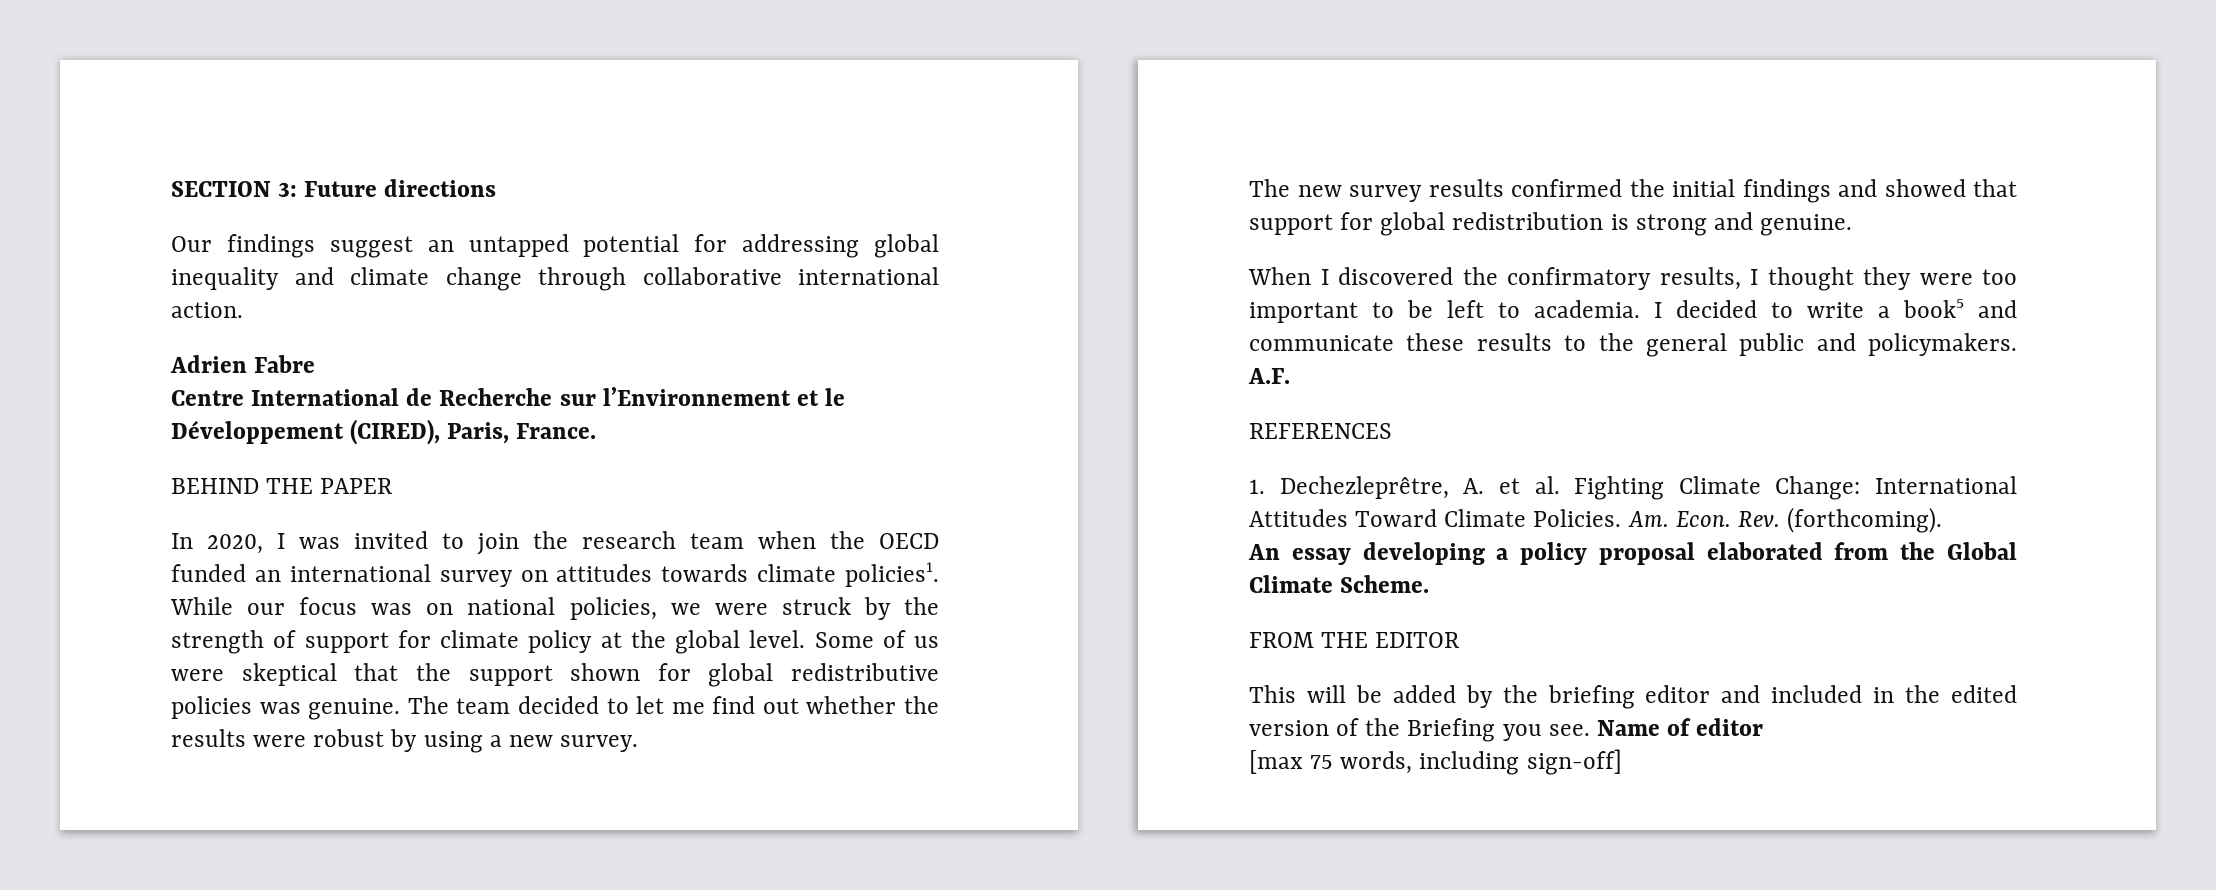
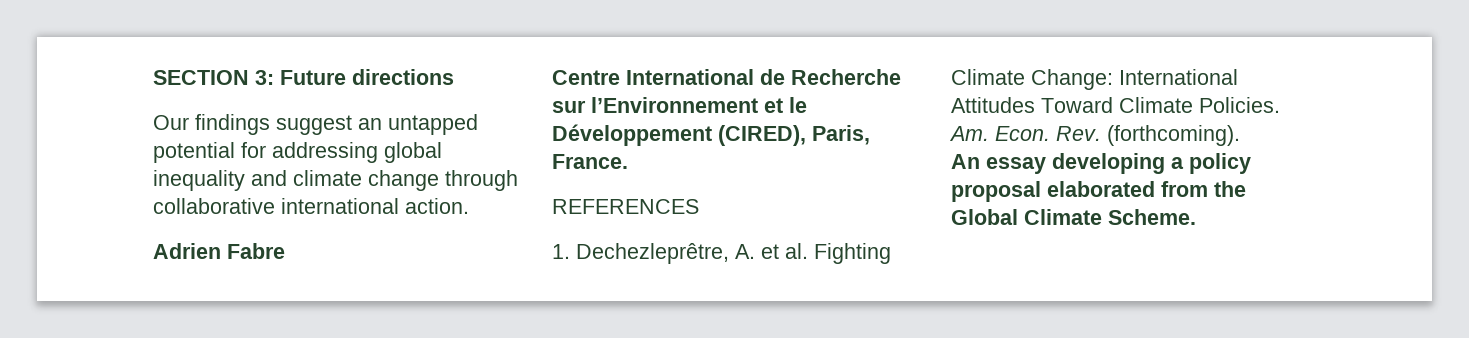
- BEHIND THE PAPER
- In 2020, I was invited to join the research team when the OECD funded an international survey on attitudes towards climate policies1. While our focus was on national policies, we were struck by the strength of support for climate policy at the global level. Some of us were skeptical that the support shown for global redistributive policies was genuine. The team decided to let me find out whether the results were robust by using a new survey.
- The new survey results confirmed the initial findings and showed that support for global redistribution is strong and genuine.
- When I discovered the confirmatory results, I thought they were too important to be left to academia. I decided to write a book5 and communicate these results to the general public and policymakers. A.F.
- FROM THE EDITOR
- This will be added by the briefing editor and included in the edited version of the Briefing you see. Name of editor
- [max 75 words, including sign-off]

